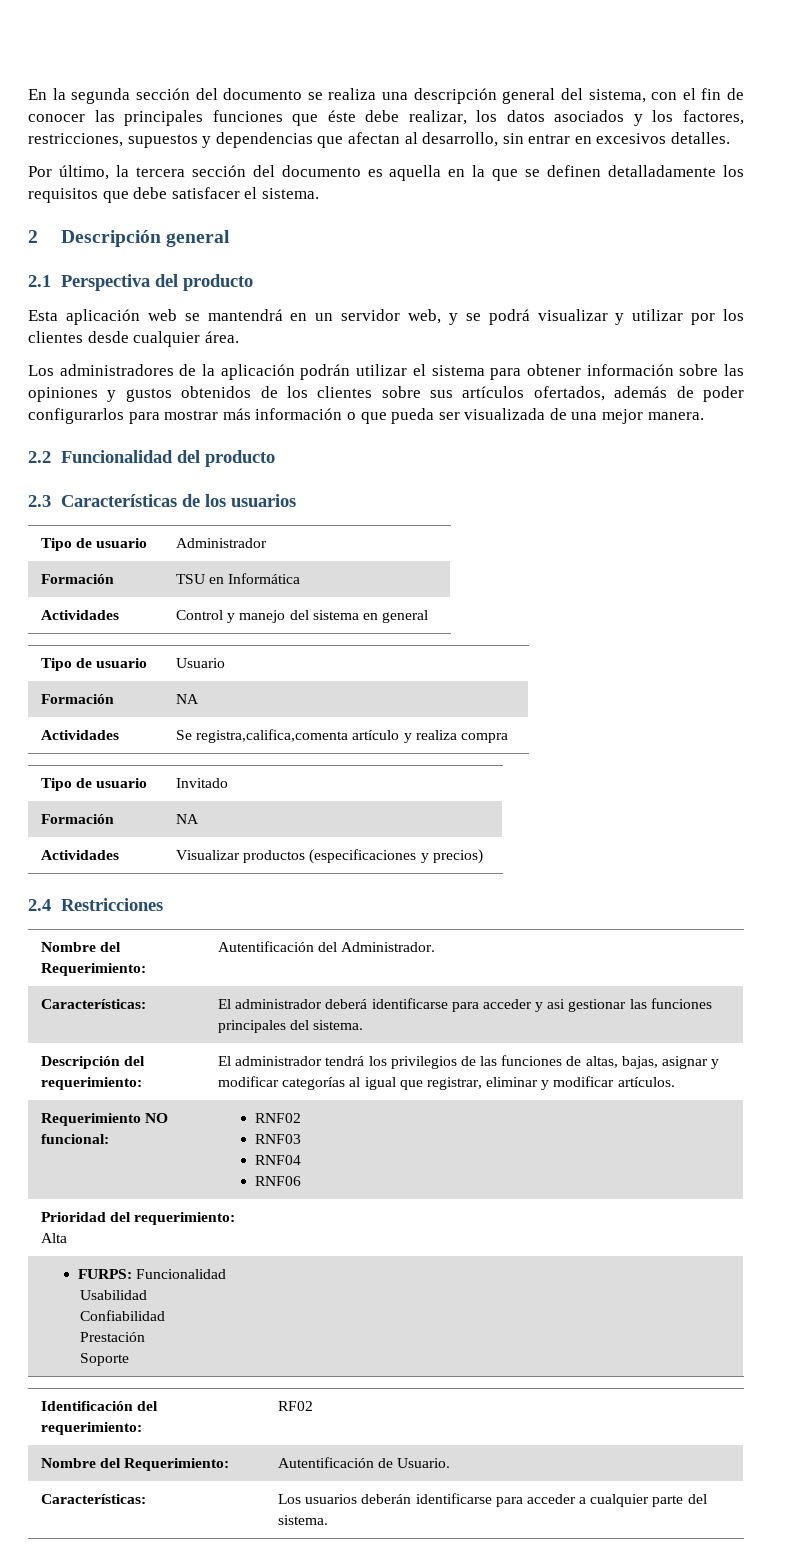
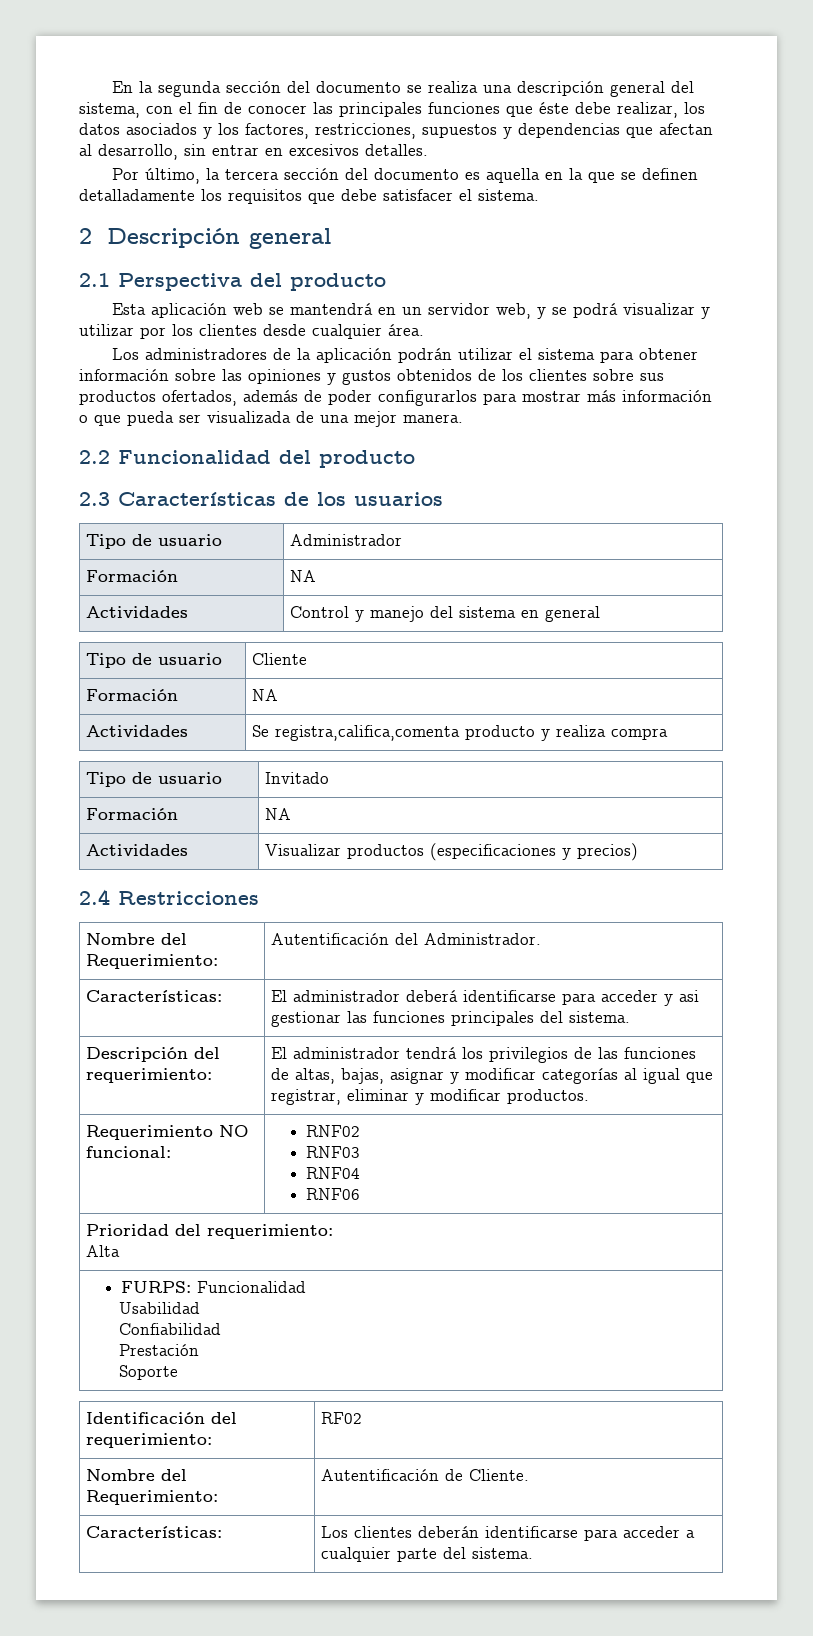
- Los administradores de la aplicación podrán utilizar el sistema para obtener información sobre las opiniones y gustos obtenidos de los clientes sobre sus artículos ofertados, además de poder configurarlos para mostrar más información o que pueda ser visualizada de una mejor manera.
+ Los administradores de la aplicación podrán utilizar el sistema para obtener información sobre las opiniones y gustos obtenidos de los clientes sobre sus productos ofertados, además de poder configurarlos para mostrar más información o que pueda ser visualizada de una mejor manera.
  Tipo de usuario | Administrador
- Formación | TSU en Informática
+ Formación | NA
- Tipo de usuario | Usuario
+ Tipo de usuario | Cliente
- Actividades | Se registra,califica,comenta artículo y realiza compra
+ Actividades | Se registra,califica,comenta producto y realiza compra
- Descripción del requerimiento: | El administrador tendrá los privilegios de las funciones de altas, bajas, asignar y modificar categorías al igual que registrar, eliminar y modificar artículos.
+ Descripción del requerimiento: | El administrador tendrá los privilegios de las funciones de altas, bajas, asignar y modificar categorías al igual que registrar, eliminar y modificar productos.
- Nombre del Requerimiento: | Autentificación de Usuario.
+ Nombre del Requerimiento: | Autentificación de Cliente.
- Características: | Los usuarios deberán identificarse para acceder a cualquier parte del sistema.
+ Características: | Los clientes deberán identificarse para acceder a cualquier parte del sistema.

